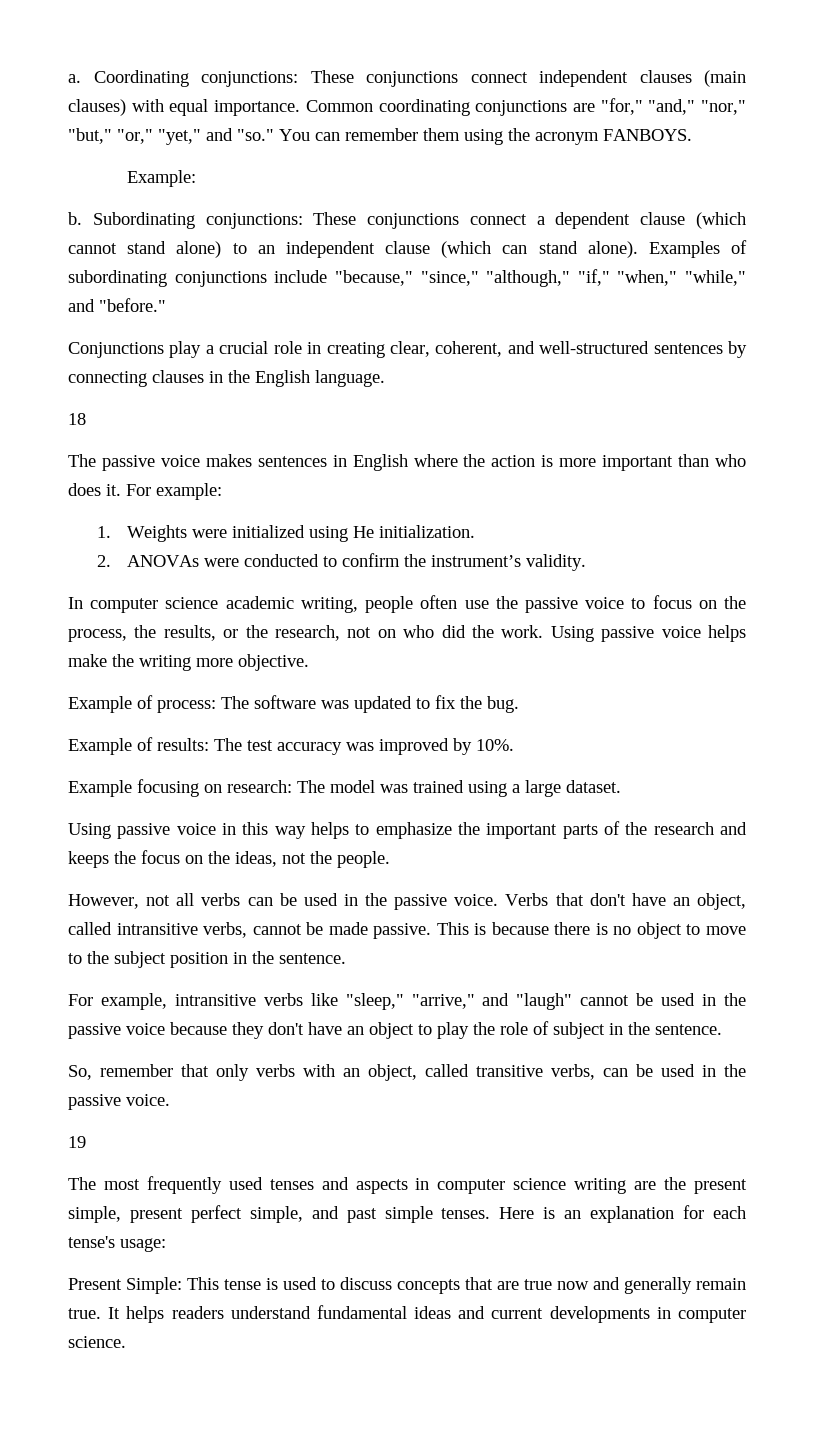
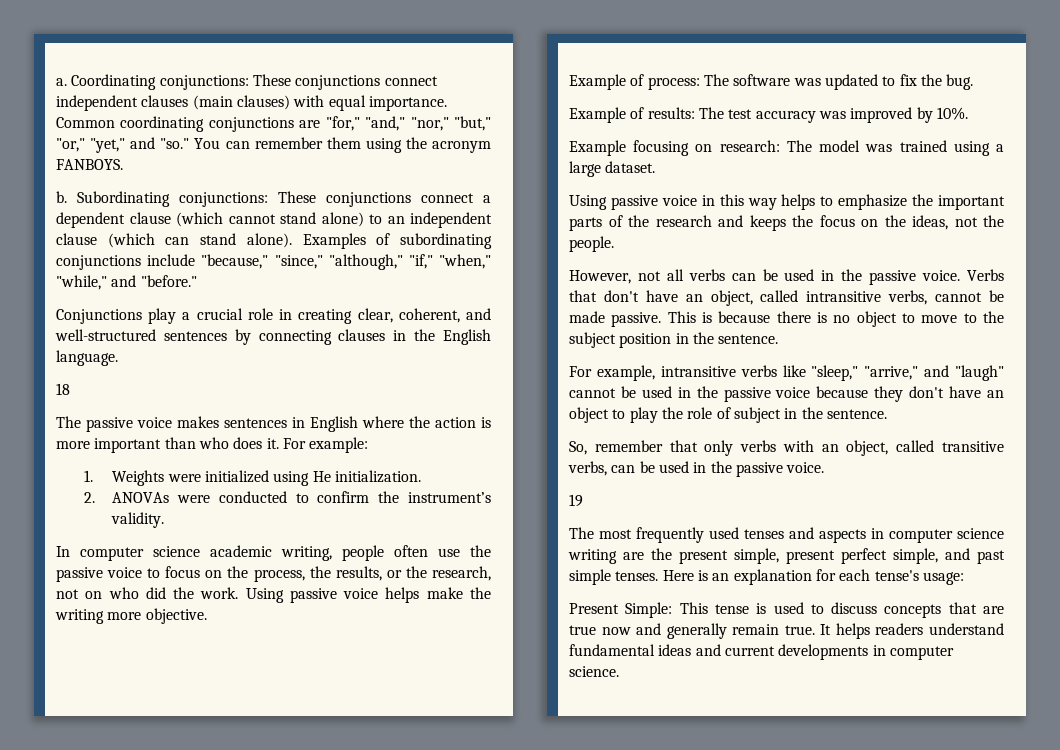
- Example:

